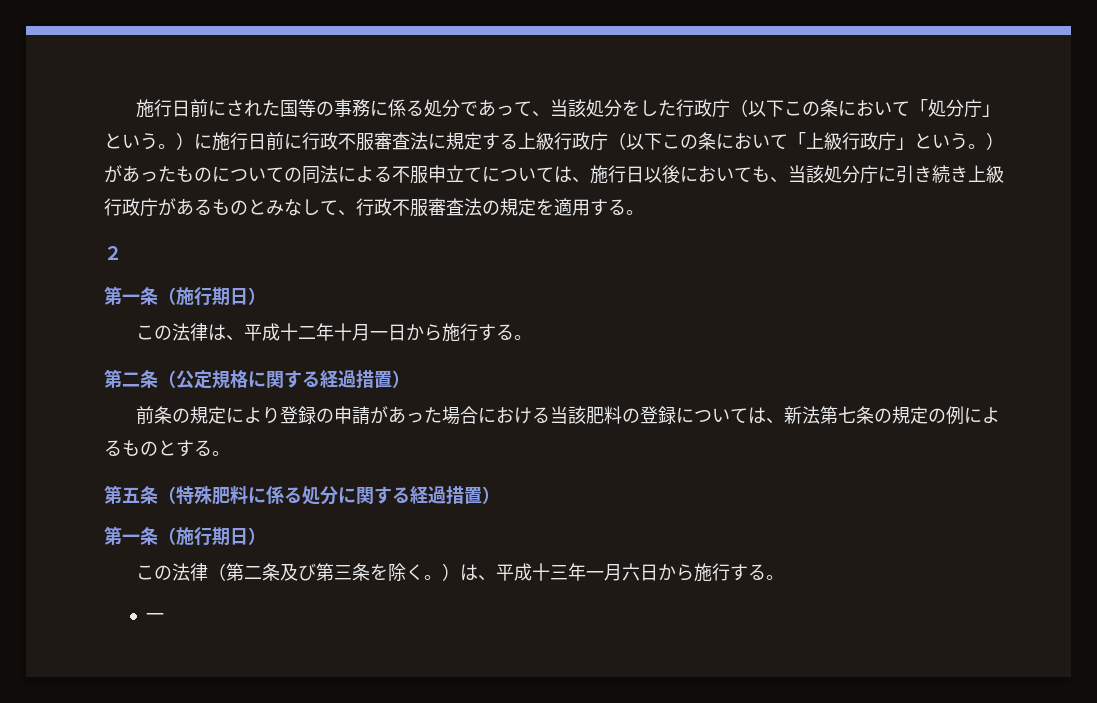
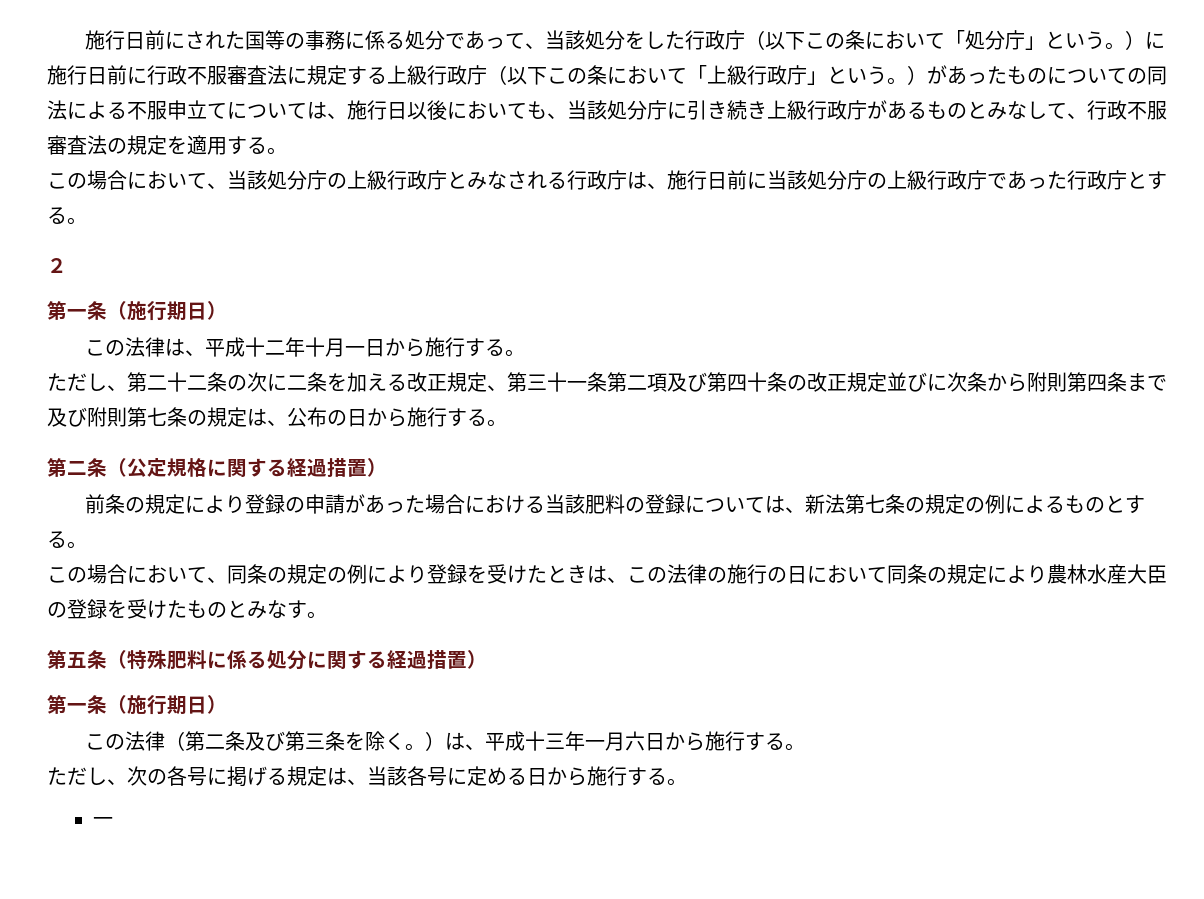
+ この場合において、当該処分庁の上級行政庁とみなされる行政庁は、施行日前に当該処分庁の上級行政庁であった行政庁とする。
+ ただし、第二十二条の次に二条を加える改正規定、第三十一条第二項及び第四十条の改正規定並びに次条から附則第四条まで及び附則第七条の規定は、公布の日から施行する。
+ この場合において、同条の規定の例により登録を受けたときは、この法律の施行の日において同条の規定により農林水産大臣の登録を受けたものとみなす。
+ ただし、次の各号に掲げる規定は、当該各号に定める日から施行する。

